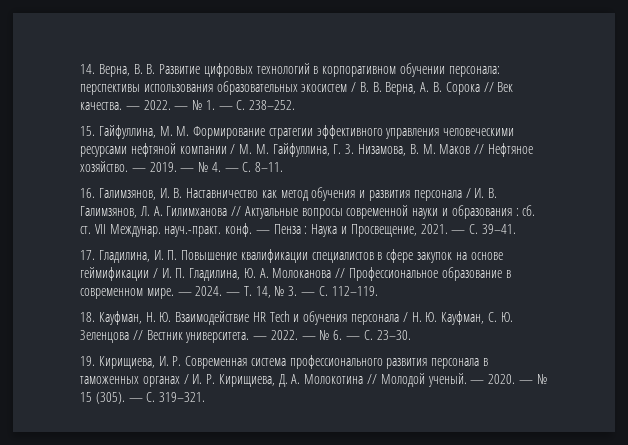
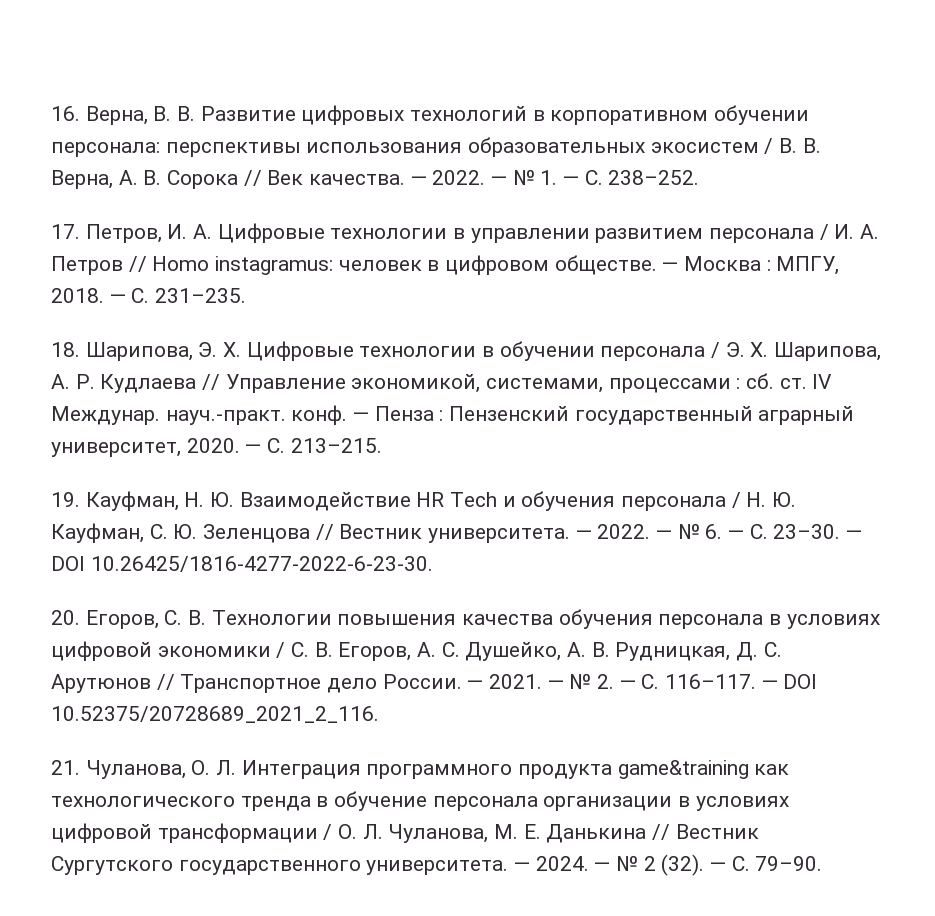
- 14. Верна, В. В. Развитие цифровых технологий в корпоративном обучении персонала: перспективы использования образовательных экосистем / В. В. Верна, А. В. Сорока // Век качества.
+ 16. Верна, В. В. Развитие цифровых технологий в корпоративном обучении персонала: перспективы использования образовательных экосистем / В. В. Верна, А. В. Сорока // Век качества.
- 15. Гайфуллина, М. М. Формирование стратегии эффективного управления человеческими ресурсами нефтяной компании / М. М. Гайфуллина, Г. З. Низамова, В. М. Маков // Нефтяное хозяйство. — 2019. — № 4. — С. 8–11.
- 16. Галимзянов, И. В. Наставничество как метод обучения и развития персонала / И. В. Галимзянов, Л. А. Гилимханова // Актуальные вопросы современной науки и образования : сб. ст. VII Междунар. науч.-практ. конф.
+ 17. Петров, И. А. Цифровые технологии в управлении развитием персонала / И. А. Петров // Homo instagramus: человек в цифровом обществе. — Москва : МПГУ, 2018. — С. 231–235.
+ 18. Шарипова, Э. Х. Цифровые технологии в обучении персонала / Э. Х. Шарипова, А. Р. Кудлаева // Управление экономикой, системами, процессами : сб. ст. IV Междунар. науч.-практ. конф.
- — Пенза : Наука и Просвещение, 2021. — С. 39–41.
- 17. Гладилина, И. П. Повышение квалификации специалистов в сфере закупок на основе геймификации / И. П. Гладилина, Ю. А. Молоканова // Профессиональное образование в современном мире. — 2024. — Т. 14, № 3. — С. 112–119.
- 18. Кауфман, Н. Ю. Взаимодействие HR Tech и обучения персонала / Н. Ю. Кауфман, С. Ю. Зеленцова // Вестник университета.
+ — Пенза : Пензенский государственный аграрный университет, 2020. — С. 213–215.
+ 19. Кауфман, Н. Ю. Взаимодействие HR Tech и обучения персонала / Н. Ю. Кауфман, С. Ю. Зеленцова // Вестник университета.
- — № 6. — С. 23–30.
- 19. Кирищиева, И. Р. Современная система профессионального развития персонала в таможенных органах / И. Р. Кирищиева, Д. А. Молокотина // Молодой ученый. — 2020. — № 15 (305). — С. 319–321.
+ — № 6. — С. 23–30. — DOI 10.26425/1816-4277-2022-6-23-30.
+ 20. Егоров, С. В. Технологии повышения качества обучения персонала в условиях цифровой экономики / С. В. Егоров, А. С. Душейко, А. В. Рудницкая, Д. С. Арутюнов // Транспортное дело России. — 2021. — № 2. — С. 116–117. — DOI 10.52375/20728689_2021_2_116.
+ 21. Чуланова, О. Л. Интеграция программного продукта game&training как технологического тренда в обучение персонала организации в условиях цифровой трансформации / О. Л. Чуланова, М. Е. Данькина // Вестник Сургутского государственного университета. — 2024. — № 2 (32). — С. 79–90.

